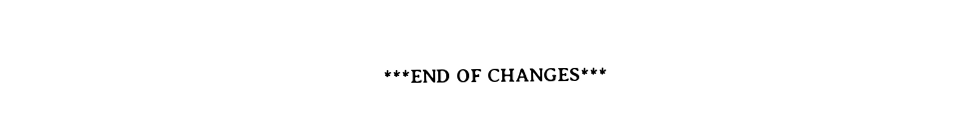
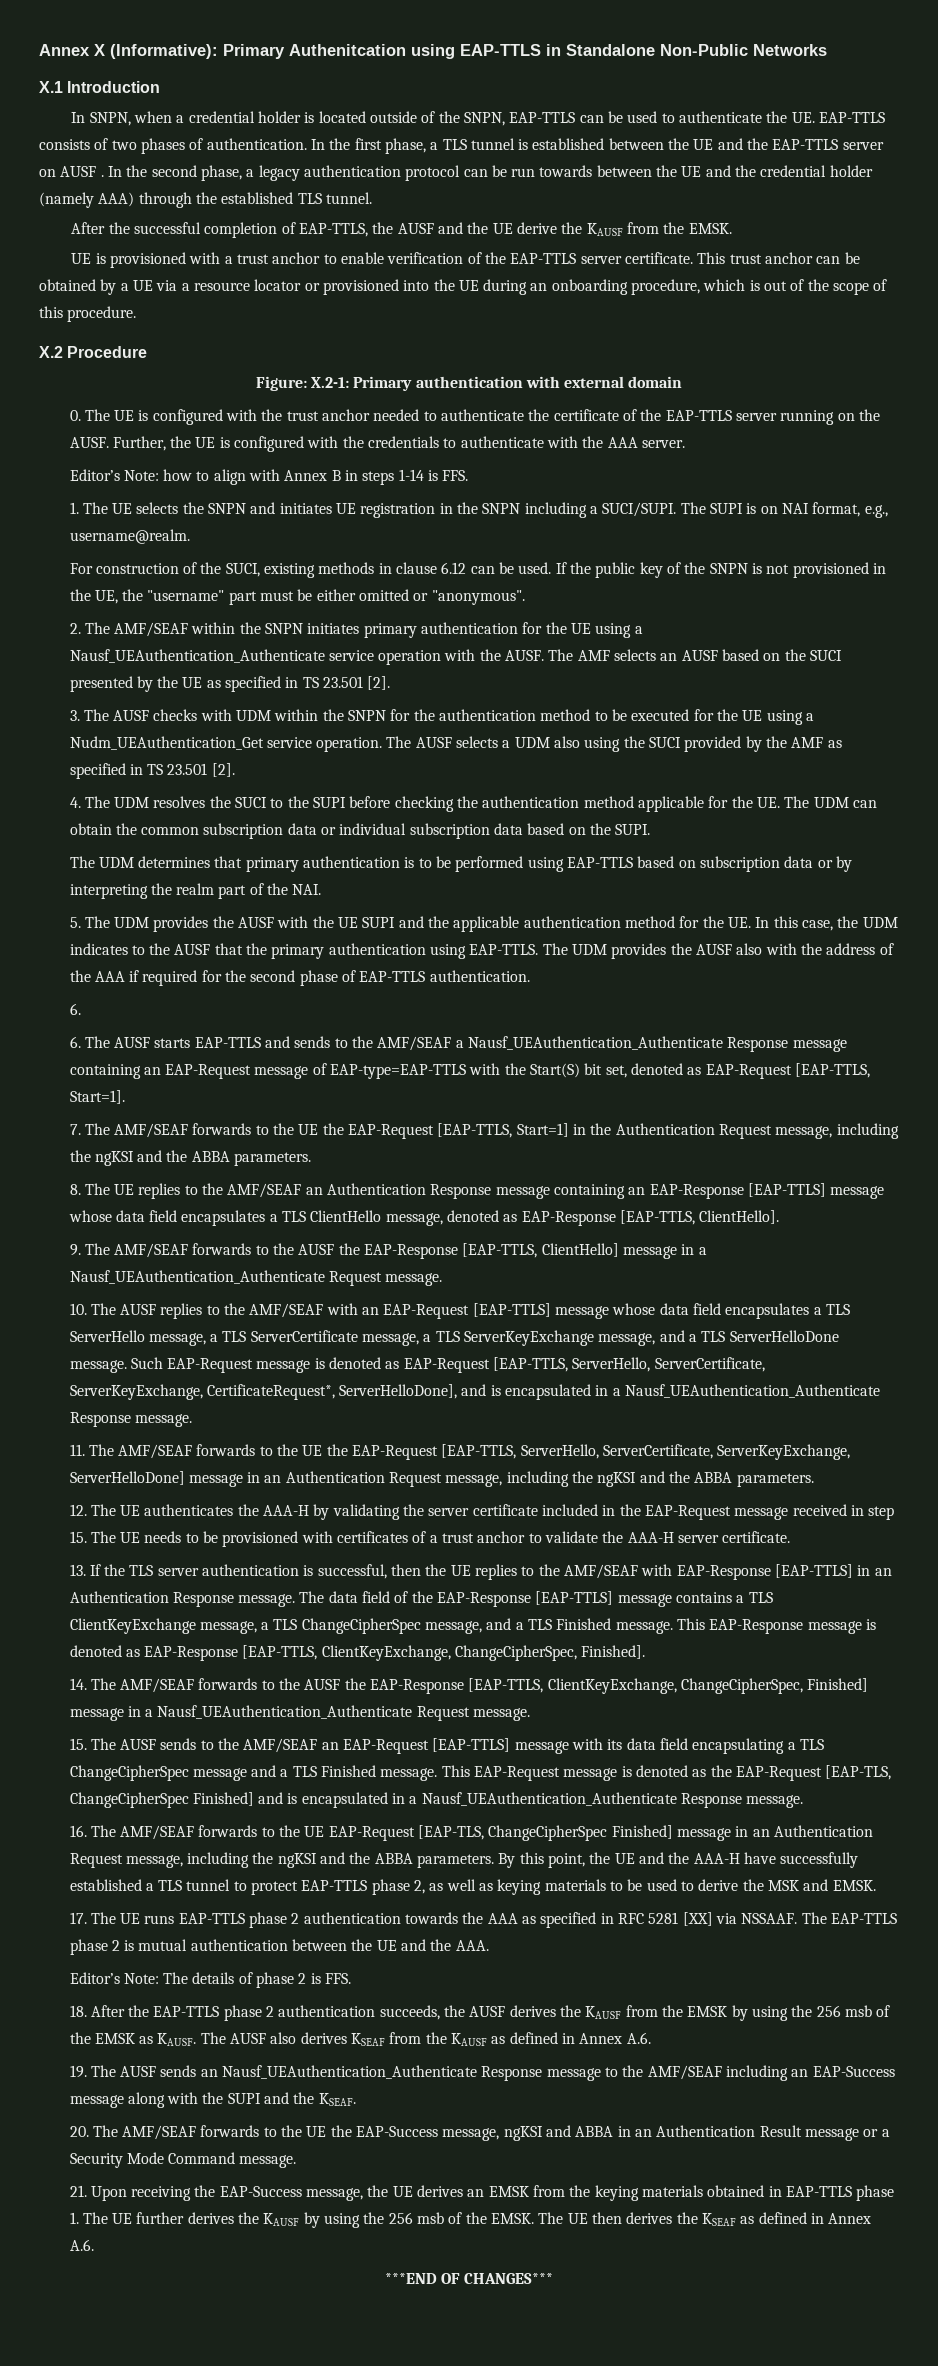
+ Annex X (Informative): Primary Authenitcation using EAP-TTLS in Standalone Non-Public Networks
+ X.1 Introduction
+ In SNPN, when a credential holder is located outside of the SNPN, EAP-TTLS can be used to authenticate the UE. EAP-TTLS consists of two phases of authentication. In the first phase, a TLS tunnel is established between the UE and the EAP-TTLS server on AUSF . In the second phase, a legacy authentication protocol can be run towards between the UE and the credential holder (namely AAA) through the established TLS tunnel.
+ After the successful completion of EAP-TTLS, the AUSF and the UE derive the KAUSF from the EMSK.
+ UE is provisioned with a trust anchor to enable verification of the EAP-TTLS server certificate. This trust anchor can be obtained by a UE via a resource locator or provisioned into the UE during an onboarding procedure, which is out of the scope of this procedure.
+ X.2 Procedure
+ Figure: X.2-1: Primary authentication with external domain
+ 0. The UE is configured with the trust anchor needed to authenticate the certificate of the EAP-TTLS server running on the AUSF. Further, the UE is configured with the credentials to authenticate with the AAA server.
+ Editor’s Note: how to align with Annex B in steps 1-14 is FFS.
+ 1. The UE selects the SNPN and initiates UE registration in the SNPN including a SUCI/SUPI. The SUPI is on NAI format, e.g., username@realm.
+ For construction of the SUCI, existing methods in clause 6.12 can be used. If the public key of the SNPN is not provisioned in the UE, the "username" part must be either omitted or "anonymous".
+ 2. The AMF/SEAF within the SNPN initiates primary authentication for the UE using a Nausf_UEAuthentication_Authenticate service operation with the AUSF. The AMF selects an AUSF based on the SUCI presented by the UE as specified in TS 23.501 [2].
+ 3. The AUSF checks with UDM within the SNPN for the authentication method to be executed for the UE using a Nudm_UEAuthentication_Get service operation. The AUSF selects a UDM also using the SUCI provided by the AMF as specified in TS 23.501 [2].
+ 4. The UDM resolves the SUCI to the SUPI before checking the authentication method applicable for the UE. The UDM can obtain the common subscription data or individual subscription data based on the SUPI.
+ The UDM determines that primary authentication is to be performed using EAP-TTLS based on subscription data or by interpreting the realm part of the NAI.
+ 5. The UDM provides the AUSF with the UE SUPI and the applicable authentication method for the UE. In this case, the UDM indicates to the AUSF that the primary authentication using EAP-TTLS. The UDM provides the AUSF also with the address of the AAA if required for the second phase of EAP-TTLS authentication.
+ 6.
+ 6. The AUSF starts EAP-TTLS and sends to the AMF/SEAF a Nausf_UEAuthentication_Authenticate Response message containing an EAP-Request message of EAP-type=EAP-TTLS with the Start(S) bit set, denoted as EAP-Request [EAP-TTLS, Start=1].
+ 7. The AMF/SEAF forwards to the UE the EAP-Request [EAP-TTLS, Start=1] in the Authentication Request message, including the ngKSI and the ABBA parameters.
+ 8. The UE replies to the AMF/SEAF an Authentication Response message containing an EAP-Response [EAP-TTLS] message whose data field encapsulates a TLS ClientHello message, denoted as EAP-Response [EAP-TTLS, ClientHello].
+ 9. The AMF/SEAF forwards to the AUSF the EAP-Response [EAP-TTLS, ClientHello] message in a Nausf_UEAuthentication_Authenticate Request message.
+ 10. The AUSF replies to the AMF/SEAF with an EAP-Request [EAP-TTLS] message whose data field encapsulates a TLS ServerHello message, a TLS ServerCertificate message, a TLS ServerKeyExchange message, and a TLS ServerHelloDone message. Such EAP-Request message is denoted as EAP-Request [EAP-TTLS, ServerHello, ServerCertificate, ServerKeyExchange, CertificateRequest*, ServerHelloDone], and is encapsulated in a Nausf_UEAuthentication_Authenticate Response message.
+ 11. The AMF/SEAF forwards to the UE the EAP-Request [EAP-TTLS, ServerHello, ServerCertificate, ServerKeyExchange, ServerHelloDone] message in an Authentication Request message, including the ngKSI and the ABBA parameters.
+ 12. The UE authenticates the AAA-H by validating the server certificate included in the EAP-Request message received in step 15. The UE needs to be provisioned with certificates of a trust anchor to validate the AAA-H server certificate.
+ 13. If the TLS server authentication is successful, then the UE replies to the AMF/SEAF with EAP-Response [EAP-TTLS] in an Authentication Response message. The data field of the EAP-Response [EAP-TTLS] message contains a TLS ClientKeyExchange message, a TLS ChangeCipherSpec message, and a TLS Finished message. This EAP-Response message is denoted as EAP-Response [EAP-TTLS, ClientKeyExchange, ChangeCipherSpec, Finished].
+ 14. The AMF/SEAF forwards to the AUSF the EAP-Response [EAP-TTLS, ClientKeyExchange, ChangeCipherSpec, Finished] message in a Nausf_UEAuthentication_Authenticate Request message.
+ 15. The AUSF sends to the AMF/SEAF an EAP-Request [EAP-TTLS] message with its data field encapsulating a TLS ChangeCipherSpec message and a TLS Finished message. This EAP-Request message is denoted as the EAP-Request [EAP-TLS, ChangeCipherSpec Finished] and is encapsulated in a Nausf_UEAuthentication_Authenticate Response message.
+ 16. The AMF/SEAF forwards to the UE EAP-Request [EAP-TLS, ChangeCipherSpec Finished] message in an Authentication Request message, including the ngKSI and the ABBA parameters. By this point, the UE and the AAA-H have successfully established a TLS tunnel to protect EAP-TTLS phase 2, as well as keying materials to be used to derive the MSK and EMSK.
+ 17. The UE runs EAP-TTLS phase 2 authentication towards the AAA as specified in RFC 5281 [XX] via NSSAAF. The EAP-TTLS phase 2 is mutual authentication between the UE and the AAA.
+ Editor’s Note: The details of phase 2 is FFS.
+ 18. After the EAP-TTLS phase 2 authentication succeeds, the AUSF derives the KAUSF from the EMSK by using the 256 msb of the EMSK as KAUSF. The AUSF also derives KSEAF from the KAUSF as defined in Annex A.6.
+ 19. The AUSF sends an Nausf_UEAuthentication_Authenticate Response message to the AMF/SEAF including an EAP-Success message along with the SUPI and the KSEAF.
+ 20. The AMF/SEAF forwards to the UE the EAP-Success message, ngKSI and ABBA in an Authentication Result message or a Security Mode Command message.
+ 21. Upon receiving the EAP-Success message, the UE derives an EMSK from the keying materials obtained in EAP-TTLS phase 1. The UE further derives the KAUSF by using the 256 msb of the EMSK. The UE then derives the KSEAF as defined in Annex A.6.

